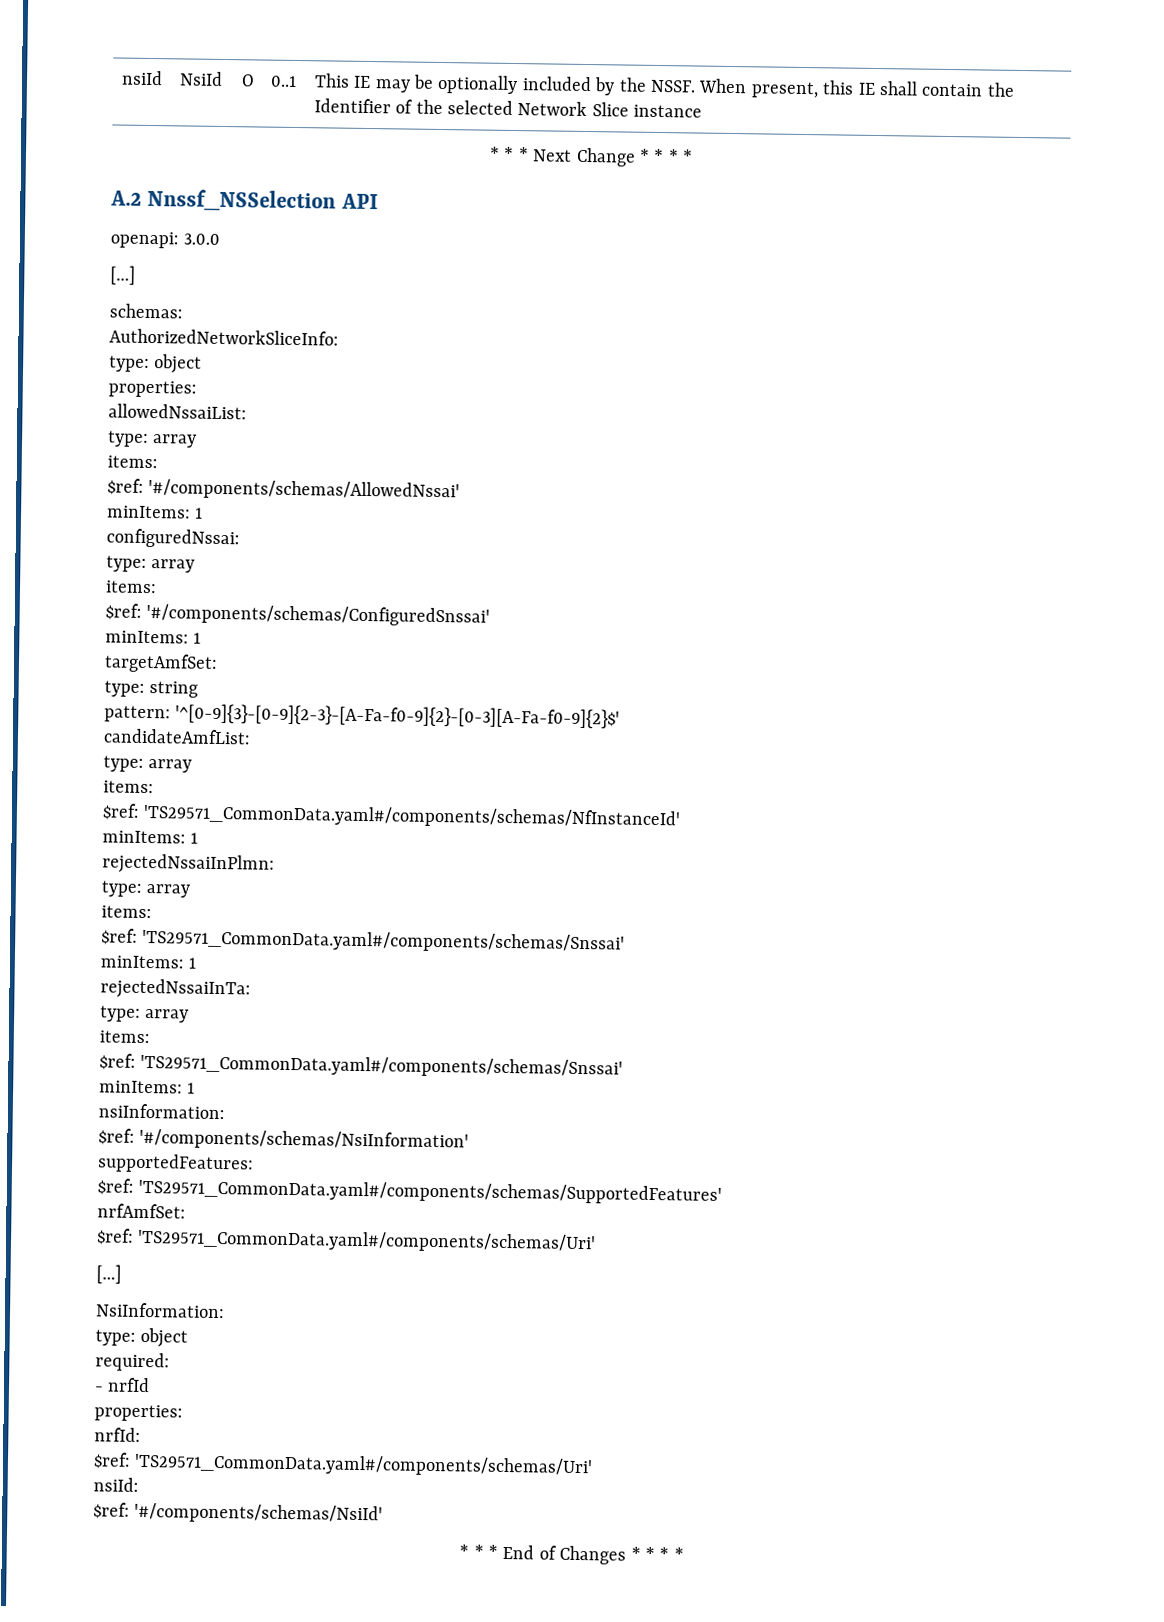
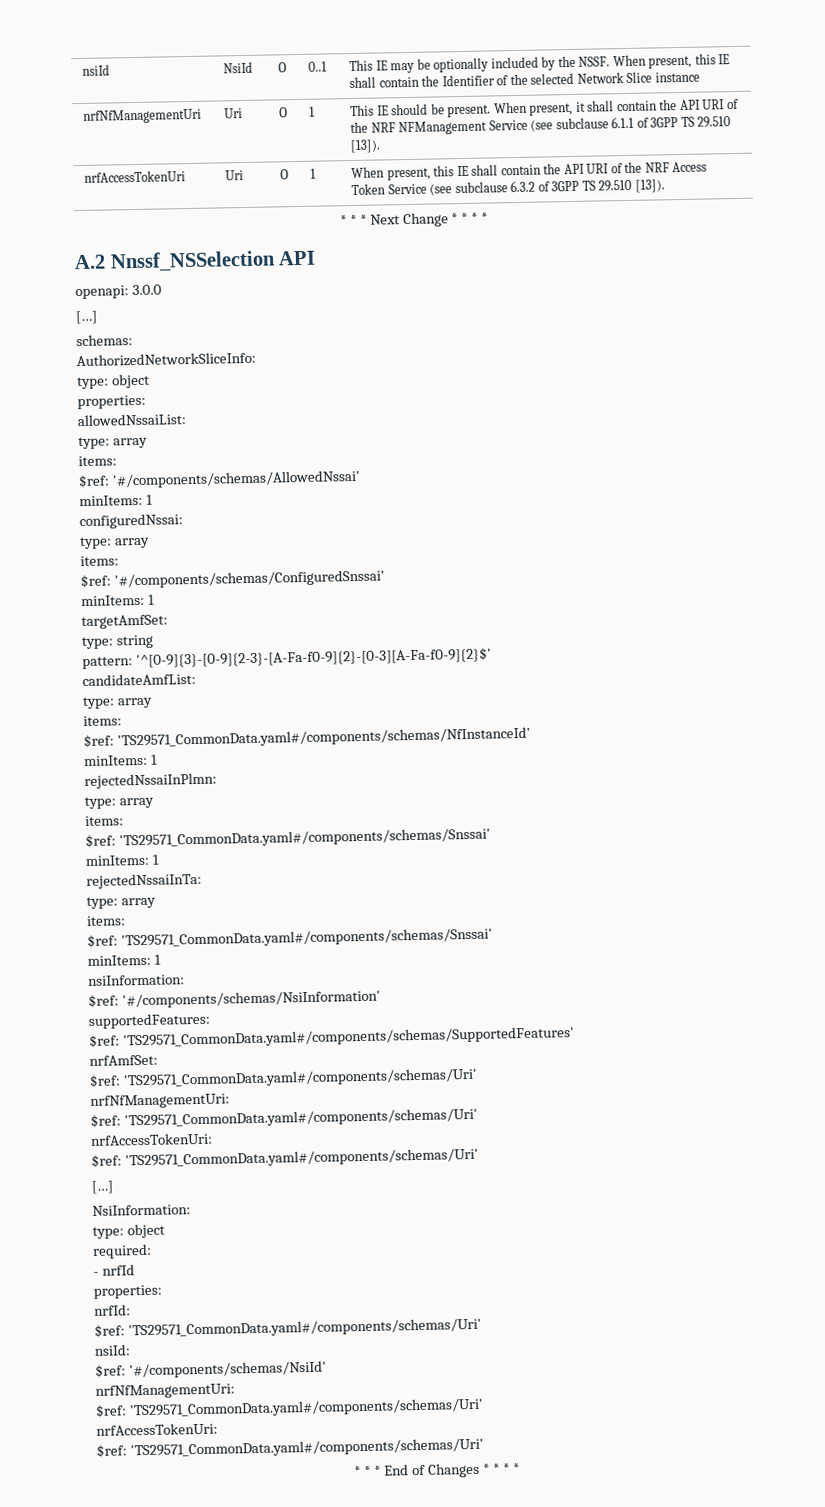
+ nrfNfManagementUri | Uri | O | 1 | This IE should be present. When present, it shall contain the API URI of the NRF NFManagement Service (see subclause 6.1.1 of 3GPP TS 29.510 [13]).
+ nrfAccessTokenUri | Uri | O | 1 | When present, this IE shall contain the API URI of the NRF Access Token Service (see subclause 6.3.2 of 3GPP TS 29.510 [13]).
  nrfAmfSet:
+ $ref: 'TS29571_CommonData.yaml#/components/schemas/Uri'
+ nrfNfManagementUri:
+ $ref: 'TS29571_CommonData.yaml#/components/schemas/Uri'
+ nrfAccessTokenUri:
  $ref: '#/components/schemas/NsiId'
+ nrfNfManagementUri:
+ $ref: 'TS29571_CommonData.yaml#/components/schemas/Uri'
+ nrfAccessTokenUri:
+ $ref: 'TS29571_CommonData.yaml#/components/schemas/Uri'

